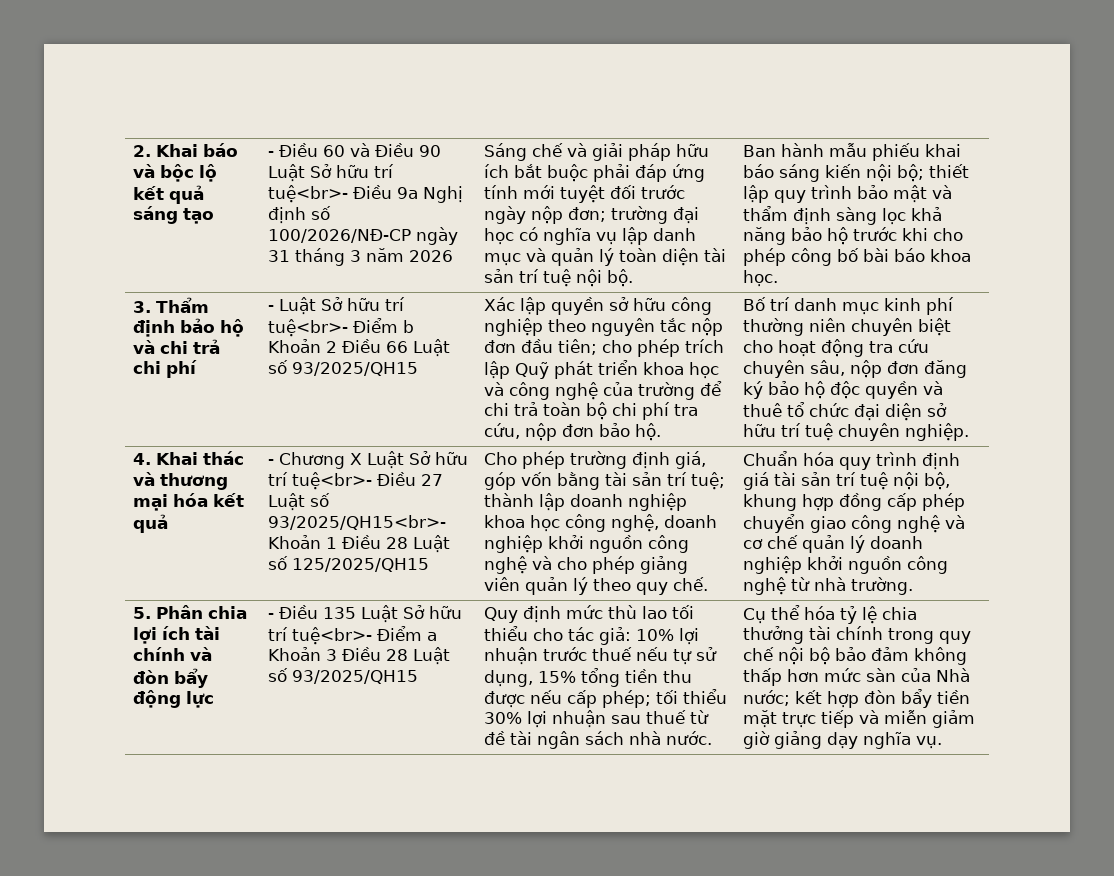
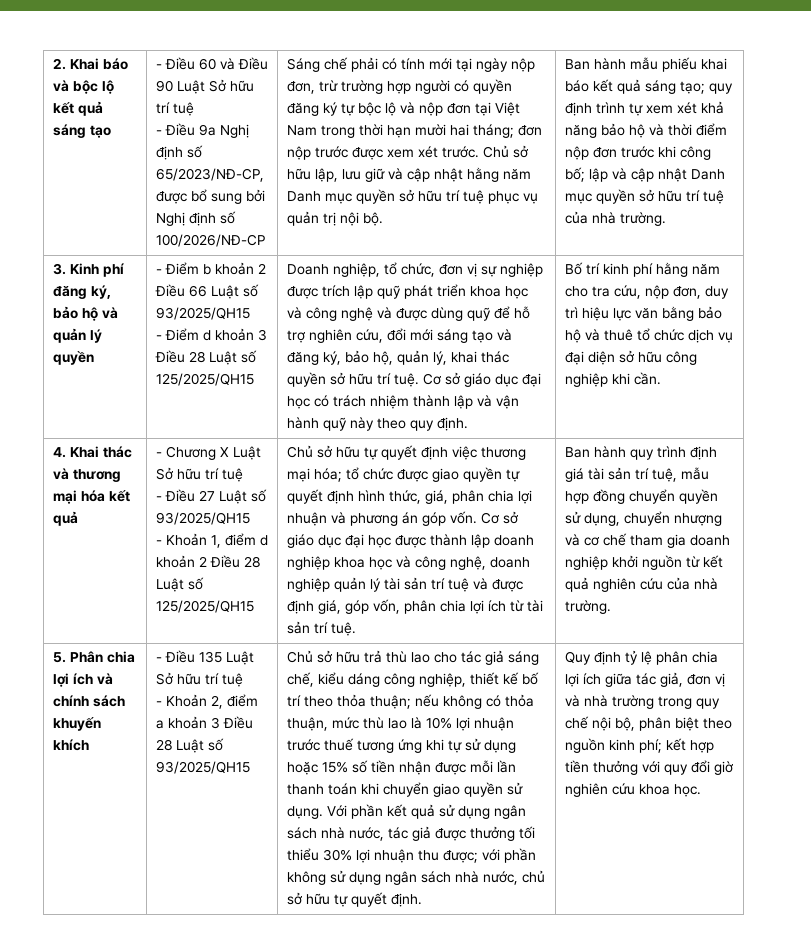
- - Điều 60 và Điều 90 Luật Sở hữu trí tuệ<br>- Điều 9a Nghị định số 100/2026/NĐ-CP ngày 31 tháng 3 năm 2026 | Sáng chế và giải pháp hữu ích bắt buộc phải đáp ứng tính mới tuyệt đối trước ngày nộp đơn; trường đại học có nghĩa vụ lập danh mục và quản lý toàn diện tài sản trí tuệ nội bộ.
+ - Điều 60 và Điều 90 Luật Sở hữu trí tuệ
+ - Điều 9a Nghị định số 65/2023/NĐ-CP, được bổ sung bởi Nghị định số 100/2026/NĐ-CP | Sáng chế phải có tính mới tại ngày nộp đơn, trừ trường hợp người có quyền đăng ký tự bộc lộ và nộp đơn tại Việt Nam trong thời hạn mười hai tháng; đơn nộp trước được xem xét trước. Chủ sở hữu lập, lưu giữ và cập nhật hằng năm Danh mục quyền sở hữu trí tuệ phục vụ quản trị nội bộ.
- Ban hành mẫu phiếu khai báo sáng kiến nội bộ; thiết lập quy trình bảo mật và thẩm định sàng lọc khả năng bảo hộ trước khi cho phép công bố bài báo khoa học.
- 3. Thẩm định bảo hộ và chi trả chi phí | - Luật Sở hữu trí tuệ<br>- Điểm b Khoản 2 Điều 66 Luật số 93/2025/QH15
+ Ban hành mẫu phiếu khai báo kết quả sáng tạo; quy định trình tự xem xét khả năng bảo hộ và thời điểm nộp đơn trước khi công bố; lập và cập nhật Danh mục quyền sở hữu trí tuệ của nhà trường.
+ 3. Kinh phí đăng ký, bảo hộ và quản lý quyền | - Điểm b khoản 2 Điều 66 Luật số 93/2025/QH15
- Xác lập quyền sở hữu công nghiệp theo nguyên tắc nộp đơn đầu tiên; cho phép trích lập Quỹ phát triển khoa học và công nghệ của trường để chi trả toàn bộ chi phí tra cứu, nộp đơn bảo hộ. | Bố trí danh mục kinh phí thường niên chuyên biệt cho hoạt động tra cứu chuyên sâu, nộp đơn đăng ký bảo hộ độc quyền và thuê tổ chức đại diện sở hữu trí tuệ chuyên nghiệp.
+ - Điểm d khoản 3 Điều 28 Luật số 125/2025/QH15 | Doanh nghiệp, tổ chức, đơn vị sự nghiệp được trích lập quỹ phát triển khoa học và công nghệ và được dùng quỹ để hỗ trợ nghiên cứu, đổi mới sáng tạo và đăng ký, bảo hộ, quản lý, khai thác quyền sở hữu trí tuệ. Cơ sở giáo dục đại học có trách nhiệm thành lập và vận hành quỹ này theo quy định. | Bố trí kinh phí hằng năm cho tra cứu, nộp đơn, duy trì hiệu lực văn bằng bảo hộ và thuê tổ chức dịch vụ đại diện sở hữu công nghiệp khi cần.
- - Chương X Luật Sở hữu trí tuệ<br>- Điều 27 Luật số 93/2025/QH15<br>- Khoản 1 Điều 28 Luật số 125/2025/QH15 | Cho phép trường định giá, góp vốn bằng tài sản trí tuệ; thành lập doanh nghiệp khoa học công nghệ, doanh nghiệp khởi nguồn công nghệ và cho phép giảng viên quản lý theo quy chế. | Chuẩn hóa quy trình định giá tài sản trí tuệ nội bộ, khung hợp đồng cấp phép chuyển giao công nghệ và cơ chế quản lý doanh nghiệp khởi nguồn công nghệ từ nhà trường.
+ - Chương X Luật Sở hữu trí tuệ
+ - Điều 27 Luật số 93/2025/QH15
+ - Khoản 1, điểm d khoản 2 Điều 28 Luật số 125/2025/QH15 | Chủ sở hữu tự quyết định việc thương mại hóa; tổ chức được giao quyền tự quyết định hình thức, giá, phân chia lợi nhuận và phương án góp vốn. Cơ sở giáo dục đại học được thành lập doanh nghiệp khoa học và công nghệ, doanh nghiệp quản lý tài sản trí tuệ và được định giá, góp vốn, phân chia lợi ích từ tài sản trí tuệ. | Ban hành quy trình định giá tài sản trí tuệ, mẫu hợp đồng chuyển quyền sử dụng, chuyển nhượng và cơ chế tham gia doanh nghiệp khởi nguồn từ kết quả nghiên cứu của nhà trường.
- 5. Phân chia lợi ích tài chính và đòn bẩy động lực
+ 5. Phân chia lợi ích và chính sách khuyến khích
- - Điều 135 Luật Sở hữu trí tuệ<br>- Điểm a Khoản 3 Điều 28 Luật số 93/2025/QH15
+ - Điều 135 Luật Sở hữu trí tuệ
+ - Khoản 2, điểm a khoản 3 Điều 28 Luật số 93/2025/QH15
- Quy định mức thù lao tối thiểu cho tác giả: 10% lợi nhuận trước thuế nếu tự sử dụng, 15% tổng tiền thu được nếu cấp phép; tối thiểu 30% lợi nhuận sau thuế từ đề tài ngân sách nhà nước. | Cụ thể hóa tỷ lệ chia thưởng tài chính trong quy chế nội bộ bảo đảm không thấp hơn mức sàn của Nhà nước; kết hợp đòn bẩy tiền mặt trực tiếp và miễn giảm giờ giảng dạy nghĩa vụ.
+ Chủ sở hữu trả thù lao cho tác giả sáng chế, kiểu dáng công nghiệp, thiết kế bố trí theo thỏa thuận; nếu không có thỏa thuận, mức thù lao là 10% lợi nhuận trước thuế tương ứng khi tự sử dụng hoặc 15% số tiền nhận được mỗi lần thanh toán khi chuyển giao quyền sử dụng. Với phần kết quả sử dụng ngân sách nhà nước, tác giả được thưởng tối thiểu 30% lợi nhuận thu được; với phần không sử dụng ngân sách nhà nước, chủ sở hữu tự quyết định. | Quy định tỷ lệ phân chia lợi ích giữa tác giả, đơn vị và nhà trường trong quy chế nội bộ, phân biệt theo nguồn kinh phí; kết hợp tiền thưởng với quy đổi giờ nghiên cứu khoa học.

